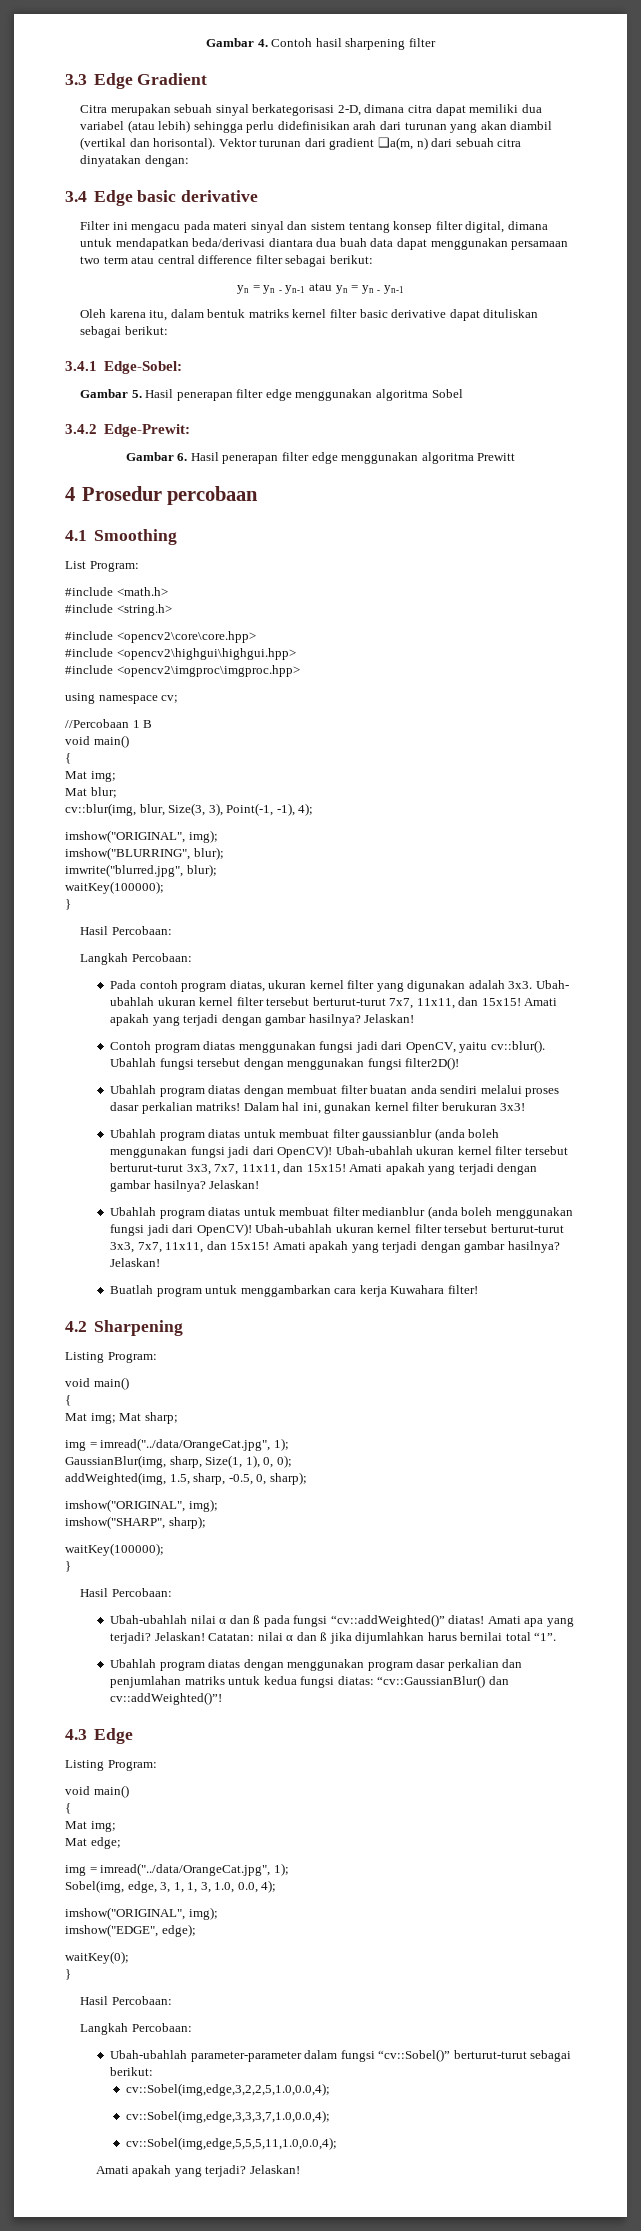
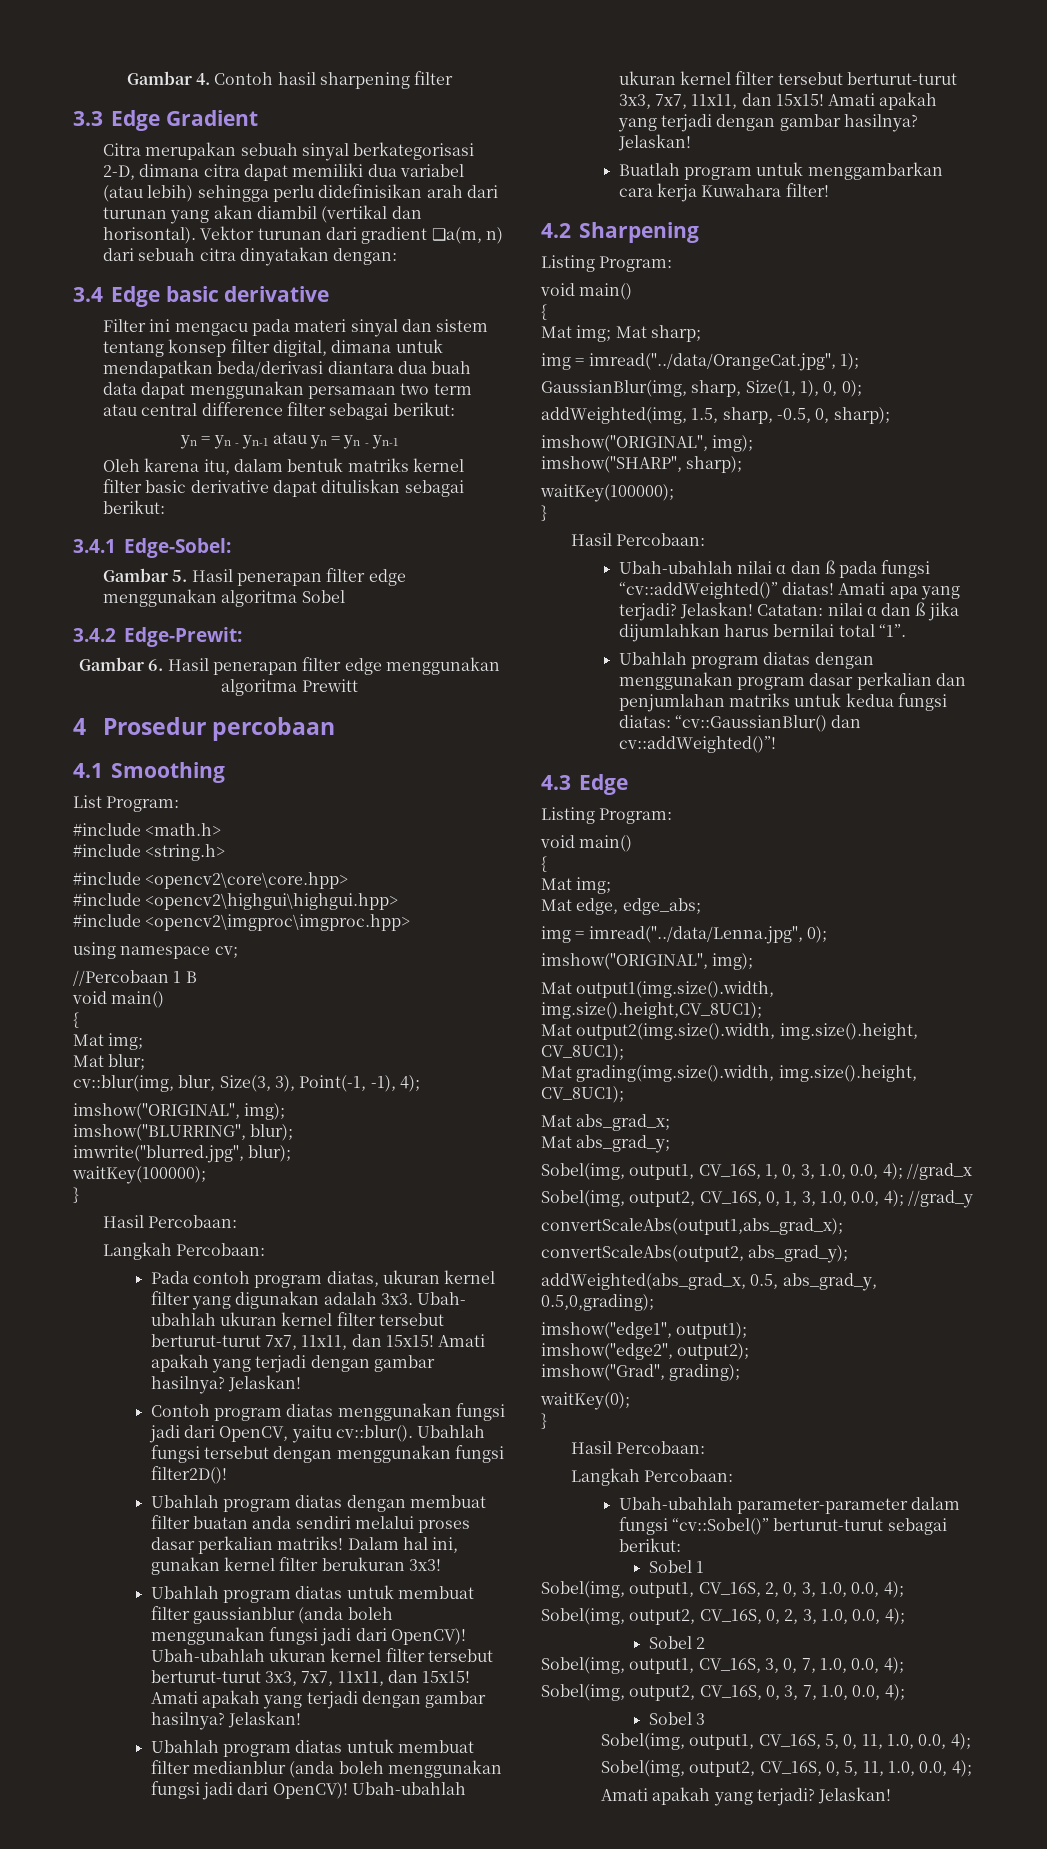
- Mat edge;
- img = imread("../data/OrangeCat.jpg", 1);
- Sobel(img, edge, 3, 1, 1, 3, 1.0, 0.0, 4);
+ Mat edge, edge_abs;
+ img = imread("../data/Lenna.jpg", 0);
  imshow("ORIGINAL", img);
- imshow("EDGE", edge);
+ Mat output1(img.size().width, img.size().height,CV_8UC1);
+ Mat output2(img.size().width, img.size().height, CV_8UC1);
+ Mat grading(img.size().width, img.size().height, CV_8UC1);
+ Mat abs_grad_x;
+ Mat abs_grad_y;
+ Sobel(img, output1, CV_16S, 1, 0, 3, 1.0, 0.0, 4); //grad_x
+ Sobel(img, output2, CV_16S, 0, 1, 3, 1.0, 0.0, 4); //grad_y
+ convertScaleAbs(output1,abs_grad_x);
+ convertScaleAbs(output2, abs_grad_y);
+ addWeighted(abs_grad_x, 0.5, abs_grad_y, 0.5,0,grading);
+ imshow("edge1", output1);
+ imshow("edge2", output2);
+ imshow("Grad", grading);
- cv::Sobel(img,edge,3,2,2,5,1.0,0.0,4);
- cv::Sobel(img,edge,3,3,3,7,1.0,0.0,4);
- cv::Sobel(img,edge,5,5,5,11,1.0,0.0,4);
+ Sobel 1
+ Sobel(img, output1, CV_16S, 2, 0, 3, 1.0, 0.0, 4);
+ Sobel(img, output2, CV_16S, 0, 2, 3, 1.0, 0.0, 4);
+ Sobel 2
+ Sobel(img, output1, CV_16S, 3, 0, 7, 1.0, 0.0, 4);
+ Sobel(img, output2, CV_16S, 0, 3, 7, 1.0, 0.0, 4);
+ Sobel 3
+ Sobel(img, output1, CV_16S, 5, 0, 11, 1.0, 0.0, 4);
+ Sobel(img, output2, CV_16S, 0, 5, 11, 1.0, 0.0, 4);

